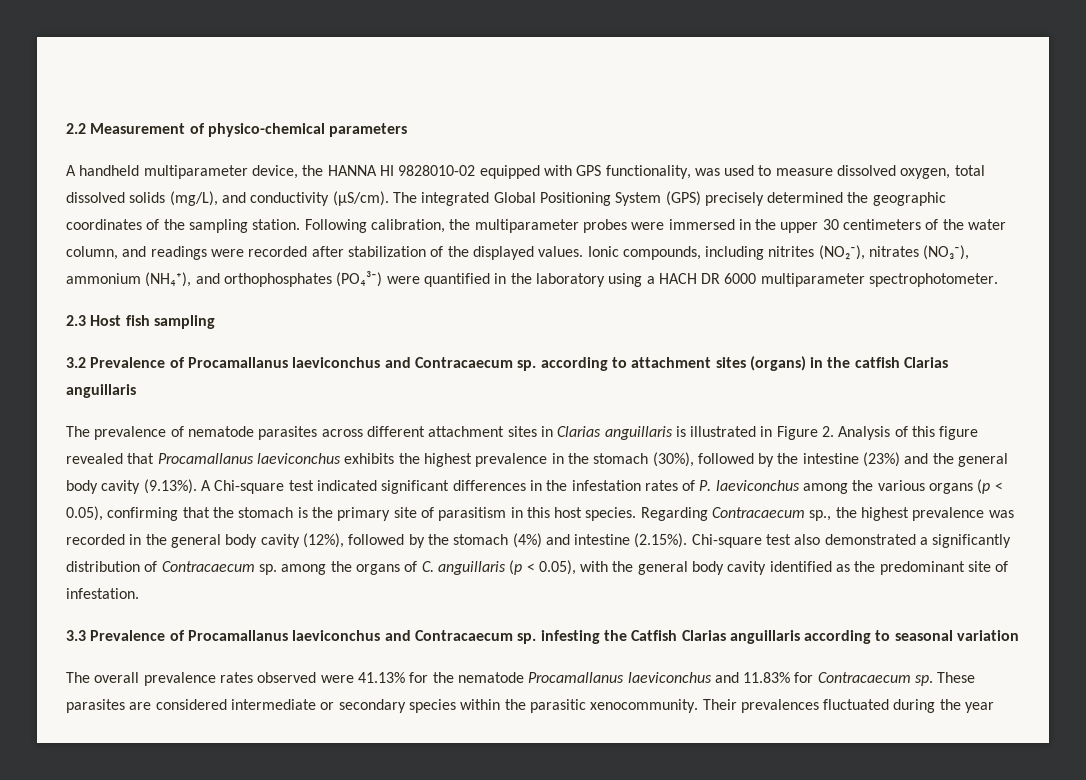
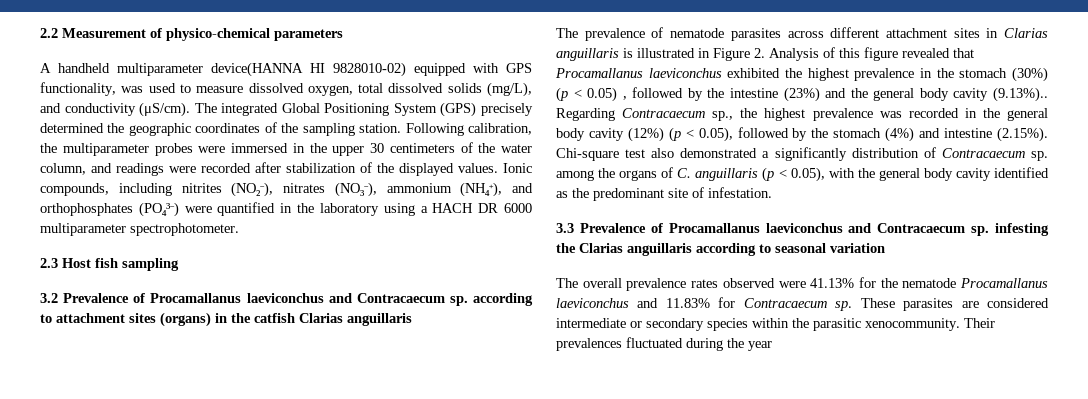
- A handheld multiparameter device, the HANNA HI 9828010-02 equipped with GPS functionality, was used to measure dissolved oxygen, total dissolved solids (mg/L), and conductivity (μS/cm).
+ A handheld multiparameter device(HANNA HI 9828010-02) equipped with GPS functionality, was used to measure dissolved oxygen, total dissolved solids (mg/L), and conductivity (μS/cm).
- The prevalence of nematode parasites across different attachment sites in Clarias anguillaris is illustrated in Figure 2. Analysis of this figure revealed that Procamallanus laeviconchus exhibits the highest prevalence in the stomach (30%), followed by the intestine (23%) and the general body cavity (9.13%). A Chi-square test indicated significant differences in the infestation rates of P. laeviconchus among the various organs (p < 0.05), confirming that the stomach is the primary site of parasitism in this host species.
+ The prevalence of nematode parasites across different attachment sites in Clarias anguillaris is illustrated in Figure 2. Analysis of this figure revealed that Procamallanus laeviconchus exhibited the highest prevalence in the stomach (30%) (p < 0.05) , followed by the intestine (23%) and the general body cavity (9.13%)..
- Regarding Contracaecum sp., the highest prevalence was recorded in the general body cavity (12%), followed by the stomach (4%) and intestine (2.15%). Chi-square test also demonstrated a significantly distribution of Contracaecum sp. among the organs of C. anguillaris (p < 0.05), with the general body cavity identified as the predominant site of infestation.
+ Regarding Contracaecum sp., the highest prevalence was recorded in the general body cavity (12%) (p < 0.05), followed by the stomach (4%) and intestine (2.15%). Chi-square test also demonstrated a significantly distribution of Contracaecum sp. among the organs of C. anguillaris (p < 0.05), with the general body cavity identified as the predominant site of infestation.
- 3.3 Prevalence of Procamallanus laeviconchus and Contracaecum sp. infesting the Catfish Clarias anguillaris according to seasonal variation
+ 3.3 Prevalence of Procamallanus laeviconchus and Contracaecum sp. infesting the Clarias anguillaris according to seasonal variation

